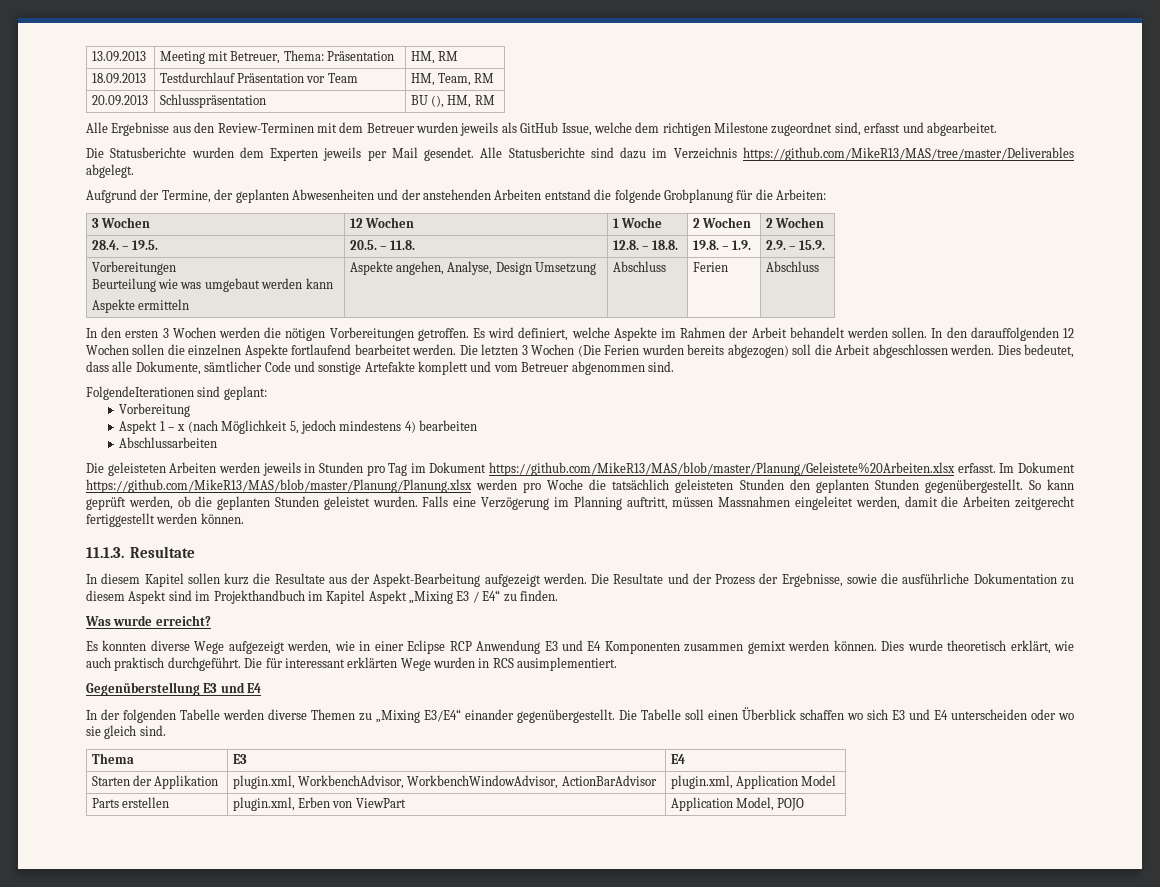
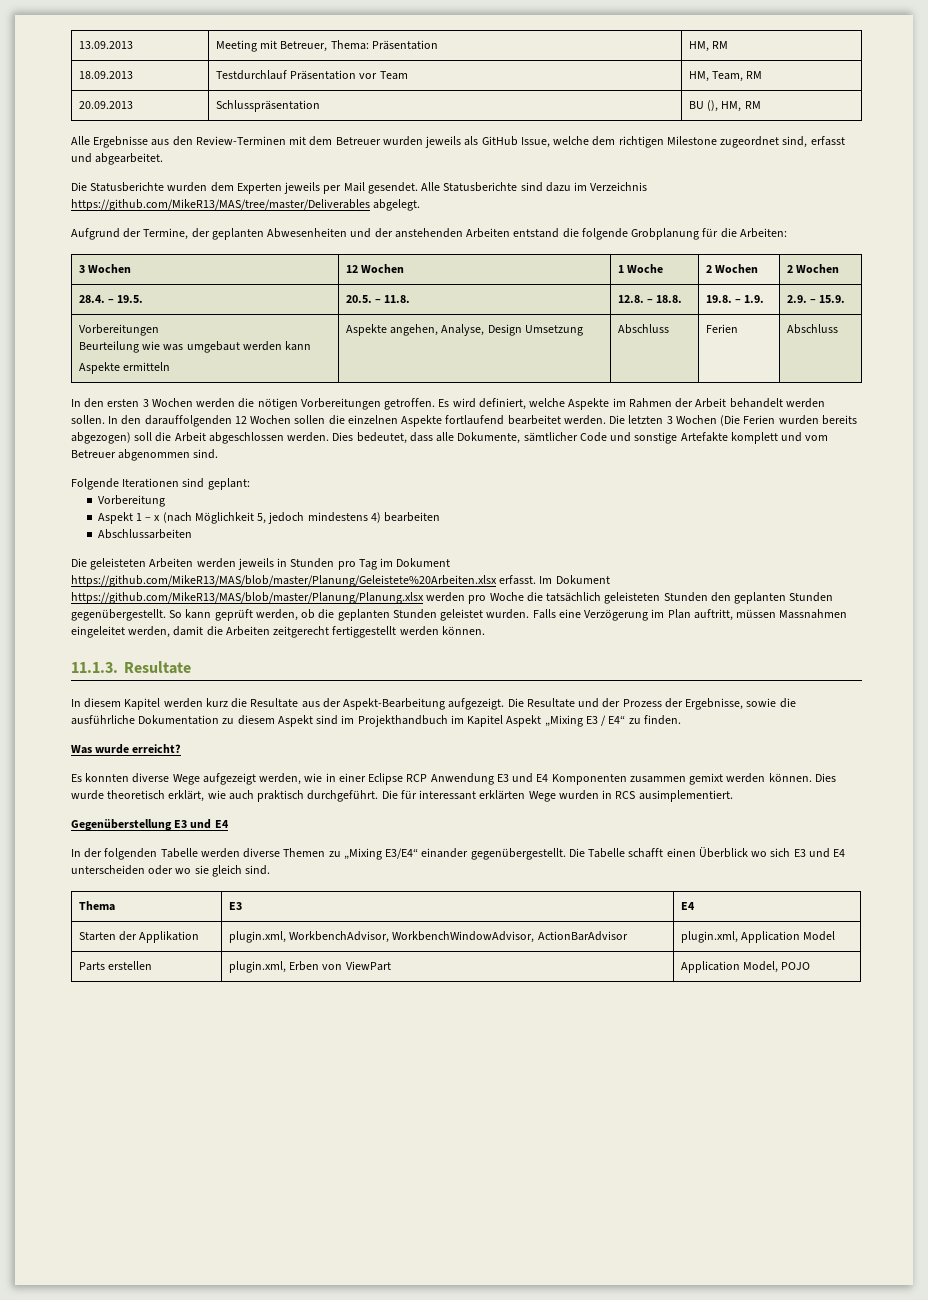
- FolgendeIterationen sind geplant:
+ Folgende Iterationen sind geplant:
- Falls eine Verzögerung im Planning auftritt, müssen Massnahmen eingeleitet werden, damit die Arbeiten zeitgerecht fertiggestellt werden können.
+ Falls eine Verzögerung im Plan auftritt, müssen Massnahmen eingeleitet werden, damit die Arbeiten zeitgerecht fertiggestellt werden können.
- In diesem Kapitel sollen kurz die Resultate aus der Aspekt-Bearbeitung aufgezeigt werden.
+ In diesem Kapitel werden kurz die Resultate aus der Aspekt-Bearbeitung aufgezeigt.
- Die Tabelle soll einen Überblick schaffen wo sich E3 und E4 unterscheiden oder wo sie gleich sind.
+ Die Tabelle schafft einen Überblick wo sich E3 und E4 unterscheiden oder wo sie gleich sind.

